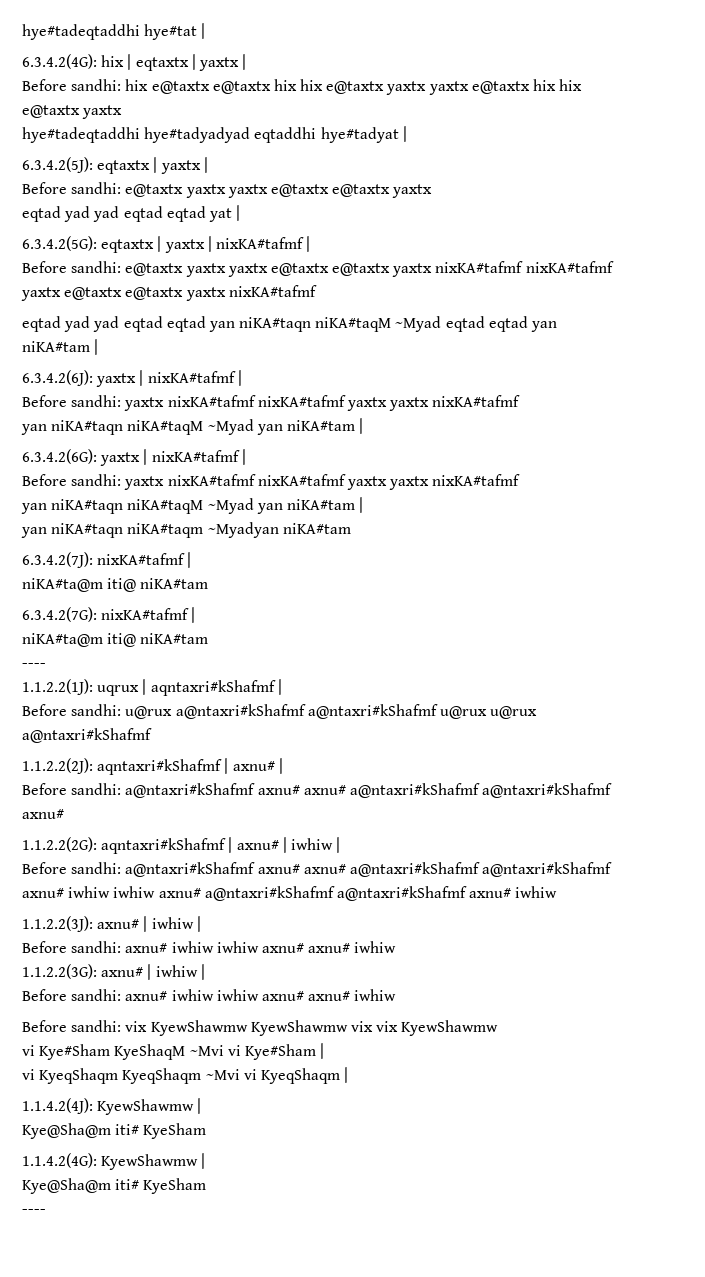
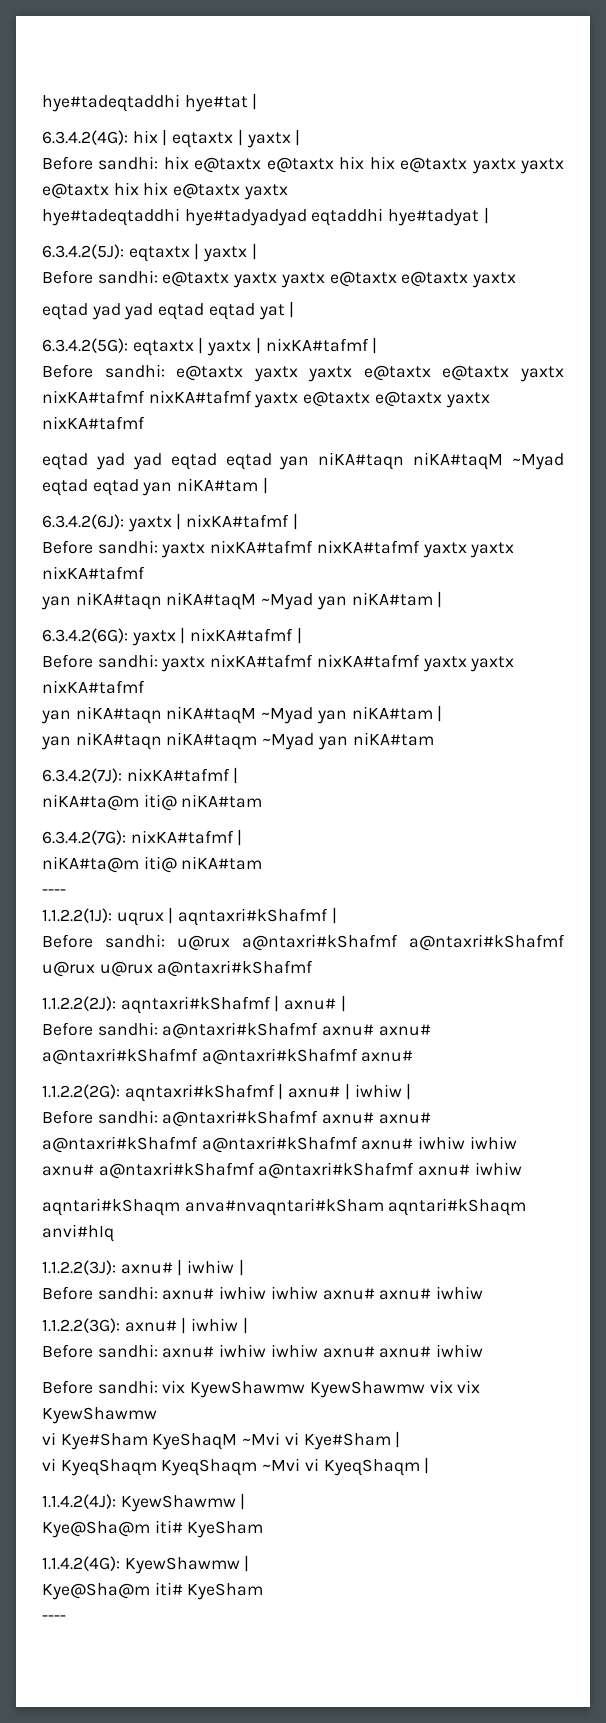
- yan niKA#taqn niKA#taqm ~Myadyan niKA#tam
+ yan niKA#taqn niKA#taqm ~Myad yan niKA#tam
+ aqntari#kShaqm anva#nvaqntari#kSham aqntari#kShaqm anvi#hIq

